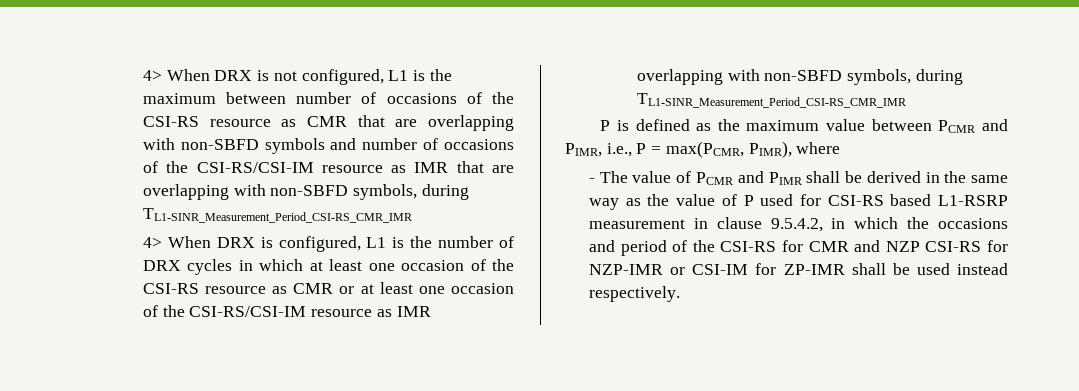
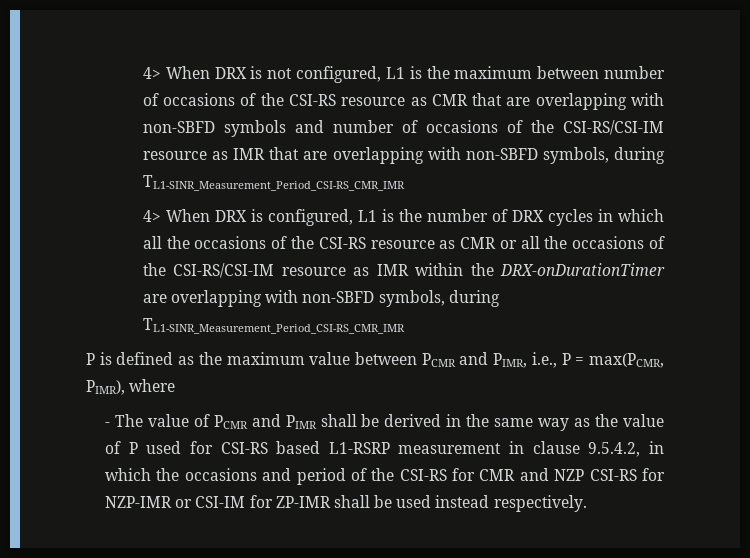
- 4> When DRX is configured, L1 is the number of DRX cycles in which at least one occasion of the CSI-RS resource as CMR or at least one occasion of the CSI-RS/CSI-IM resource as IMR overlapping with non-SBFD symbols, during TL1-SINR_Measurement_Period_CSI-RS_CMR_IMR
+ 4> When DRX is configured, L1 is the number of DRX cycles in which all the occasions of the CSI-RS resource as CMR or all the occasions of the CSI-RS/CSI-IM resource as IMR within the DRX-onDurationTimer are overlapping with non-SBFD symbols, during TL1-SINR_Measurement_Period_CSI-RS_CMR_IMR

